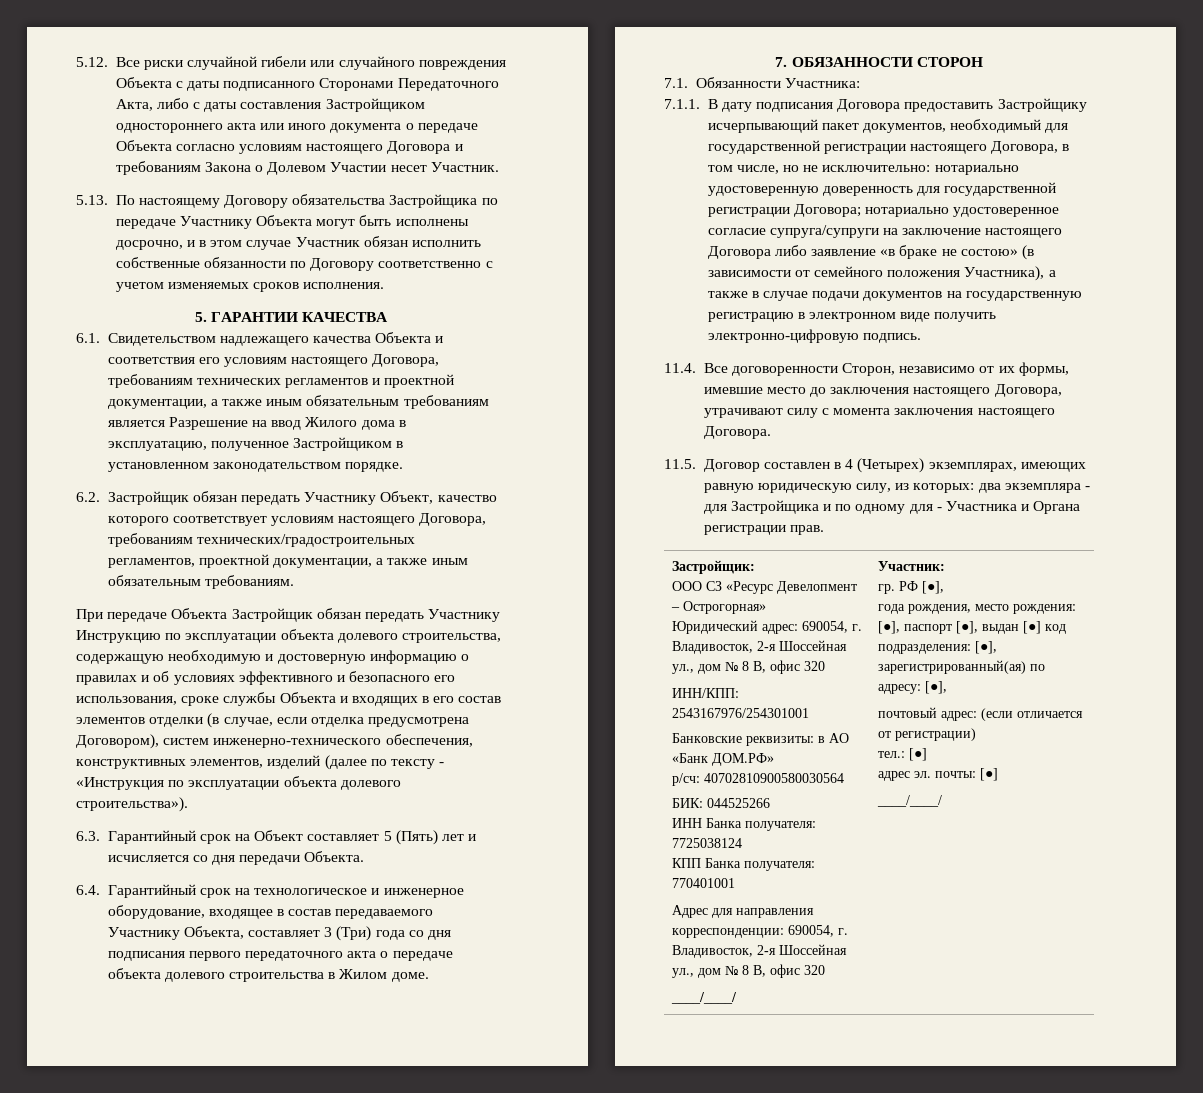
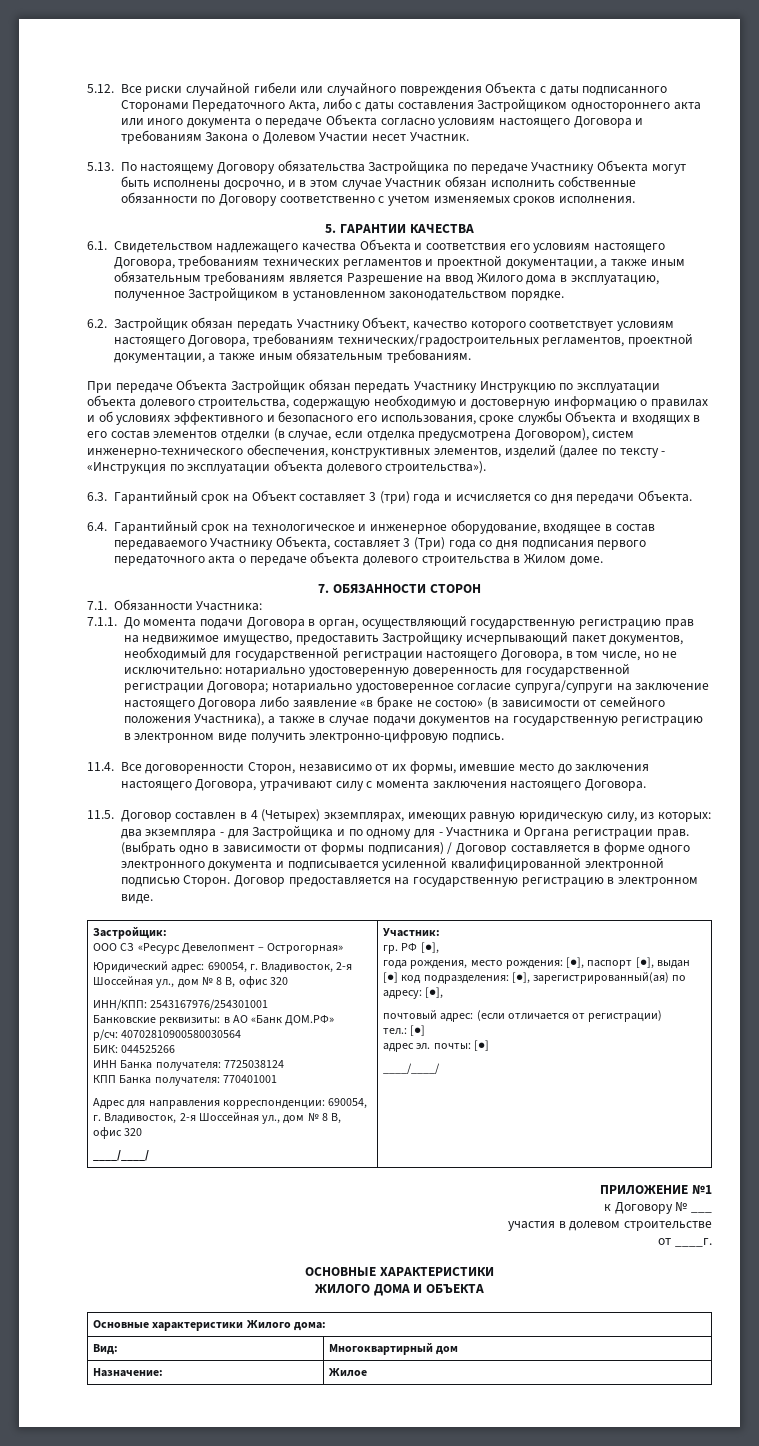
- 6.3. Гарантийный срок на Объект составляет 5 (Пять) лет и исчисляется со дня передачи Объекта.
+ 6.3. Гарантийный срок на Объект составляет 3 (три) года и исчисляется со дня передачи Объекта.
- 7.1.1. В дату подписания Договора предоставить Застройщику исчерпывающий пакет документов, необходимый для государственной регистрации настоящего Договора, в том числе, но не исключительно: нотариально удостоверенную доверенность для государственной регистрации Договора; нотариально удостоверенное согласие супруга/супруги на заключение настоящего Договора либо заявление «в браке не состою» (в зависимости от семейного положения Участника), а также в случае подачи документов на государственную регистрацию в электронном виде получить электронно-цифровую подпись.
+ 7.1.1. До момента подачи Договора в орган, осуществляющий государственную регистрацию прав на недвижимое имущество, предоставить Застройщику исчерпывающий пакет документов, необходимый для государственной регистрации настоящего Договора, в том числе, но не исключительно: нотариально удостоверенную доверенность для государственной регистрации Договора; нотариально удостоверенное согласие супруга/супруги на заключение настоящего Договора либо заявление «в браке не состою» (в зависимости от семейного положения Участника), а также в случае подачи документов на государственную регистрацию в электронном виде получить электронно-цифровую подпись.
+ (выбрать одно в зависимости от формы подписания) / Договор составляется в форме одного электронного документа и подписывается усиленной квалифицированной электронной подписью Сторон. Договор предоставляется на государственную регистрацию в электронном виде.
+ ПРИЛОЖЕНИЕ №1
+ к Договору № ___
+ участия в долевом строительстве
+ от ____г.
+ ОСНОВНЫЕ ХАРАКТЕРИСТИКИ
+ ЖИЛОГО ДОМА И ОБЪЕКТА
+ Основные характеристики Жилого дома:
+ Вид: | Многоквартирный дом
+ Назначение: | Жилое

